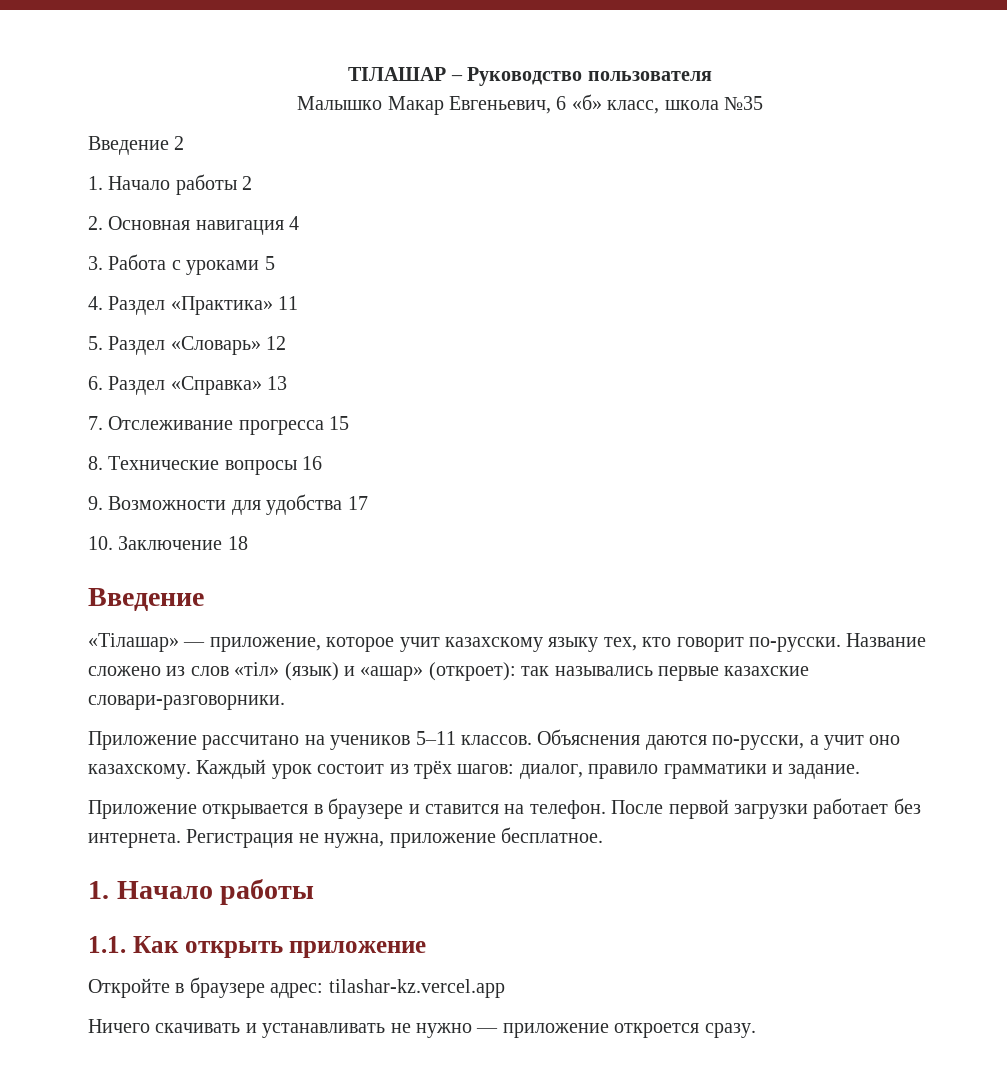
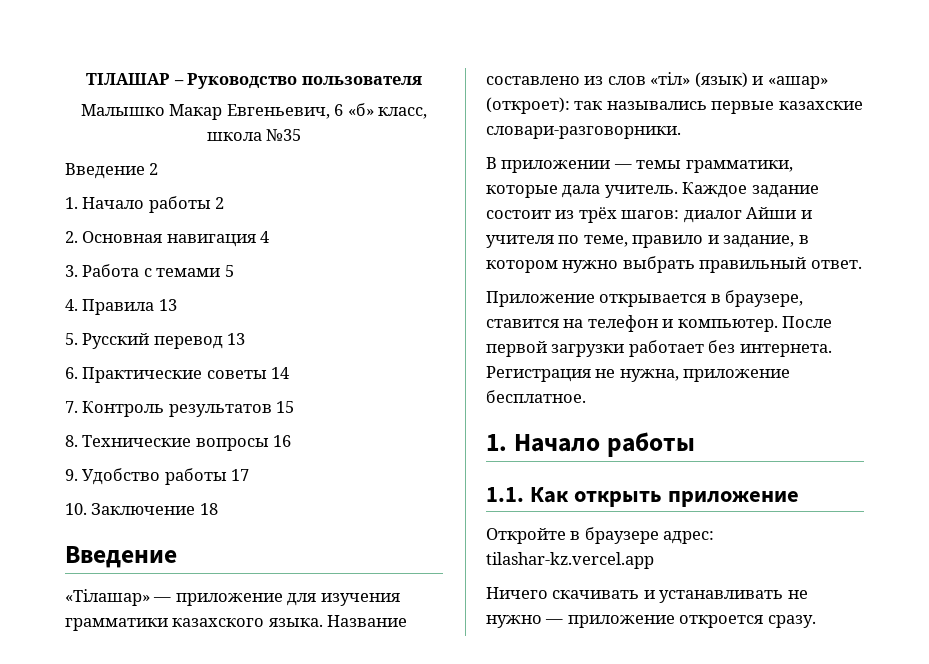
- 3. Работа с уроками 5
+ 3. Работа с темами 5
- 4. Раздел «Практика» 11
- 5. Раздел «Словарь» 12
- 6. Раздел «Справка» 13
+ 4. Правила 13
+ 5. Русский перевод 13
+ 6. Практические советы 14
- 7. Отслеживание прогресса 15
+ 7. Контроль результатов 15
- 9. Возможности для удобства 17
+ 9. Удобство работы 17
- «Тілашар» — приложение, которое учит казахскому языку тех, кто говорит по-русски. Название сложено из слов «тіл» (язык) и «ашар» (откроет): так назывались первые казахские словари-разговорники.
+ «Тілашар» — приложение для изучения грамматики казахского языка. Название составлено из слов «тіл» (язык) и «ашар» (откроет): так назывались первые казахские словари-разговорники.
- Приложение рассчитано на учеников 5–11 классов. Объяснения даются по-русски, а учит оно казахскому. Каждый урок состоит из трёх шагов: диалог, правило грамматики и задание.
- Приложение открывается в браузере и ставится на телефон.
+ В приложении — темы грамматики, которые дала учитель. Каждое задание состоит из трёх шагов: диалог Айши и учителя по теме, правило и задание, в котором нужно выбрать правильный ответ.
+ Приложение открывается в браузере, ставится на телефон и компьютер.

